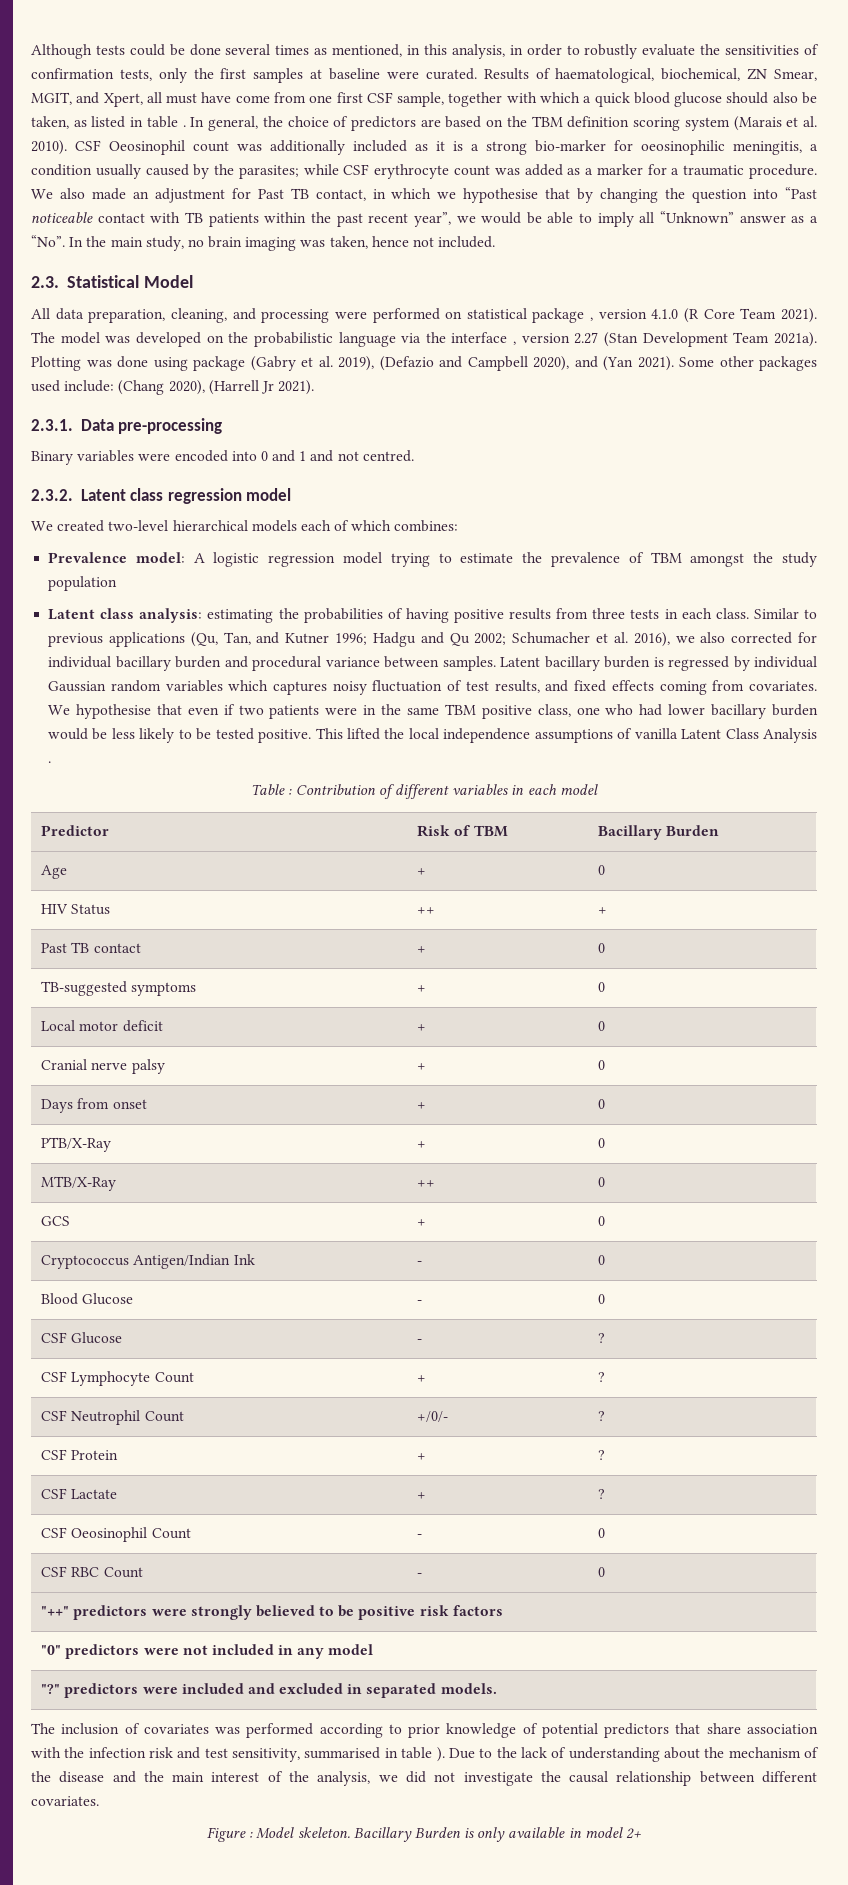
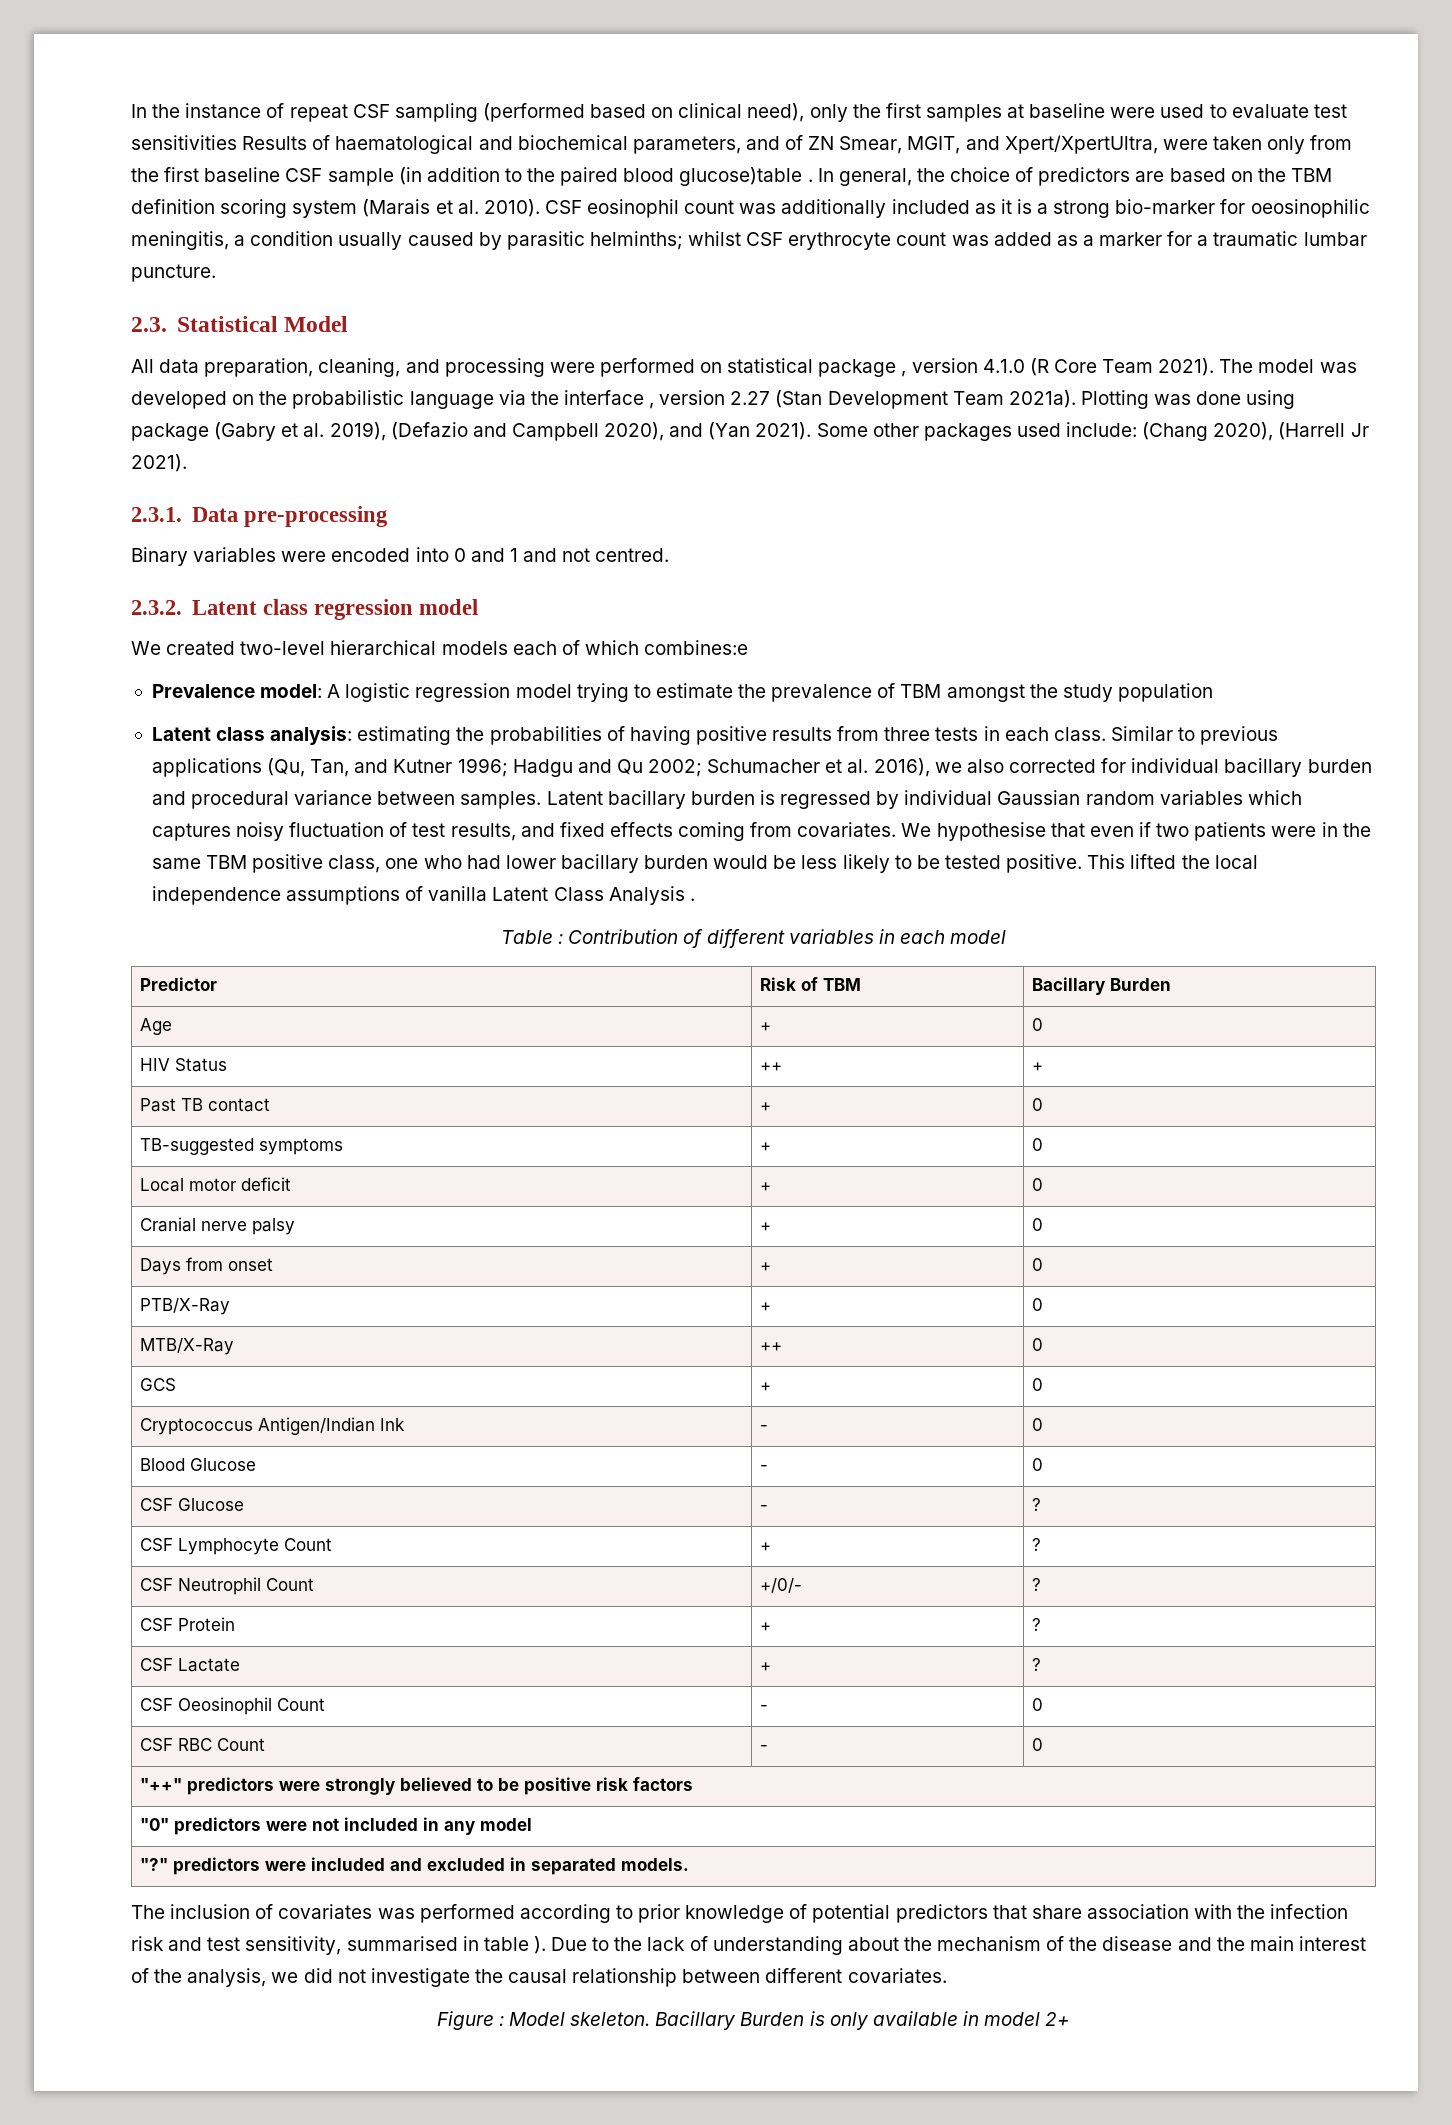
- Although tests could be done several times as mentioned, in this analysis, in order to robustly evaluate the sensitivities of confirmation tests, only the first samples at baseline were curated. Results of haematological, biochemical, ZN Smear, MGIT, and Xpert, all must have come from one first CSF sample, together with which a quick blood glucose should also be taken, as listed in table .
+ In the instance of repeat CSF sampling (performed based on clinical need), only the first samples at baseline were used to evaluate test sensitivities Results of haematological and biochemical parameters, and of ZN Smear, MGIT, and Xpert/XpertUltra, were taken only from the first baseline CSF sample (in addition to the paired blood glucose)table .
- CSF Oeosinophil count was additionally included as it is a strong bio-marker for oeosinophilic meningitis, a condition usually caused by the parasites; while CSF erythrocyte count was added as a marker for a traumatic procedure. We also made an adjustment for Past TB contact, in which we hypothesise that by changing the question into “Past noticeable contact with TB patients within the past recent year”, we would be able to imply all “Unknown” answer as a “No”. In the main study, no brain imaging was taken, hence not included.
+ CSF eosinophil count was additionally included as it is a strong bio-marker for oeosinophilic meningitis, a condition usually caused by parasitic helminths; whilst CSF erythrocyte count was added as a marker for a traumatic lumbar puncture.
- We created two-level hierarchical models each of which combines:
+ We created two-level hierarchical models each of which combines:e

